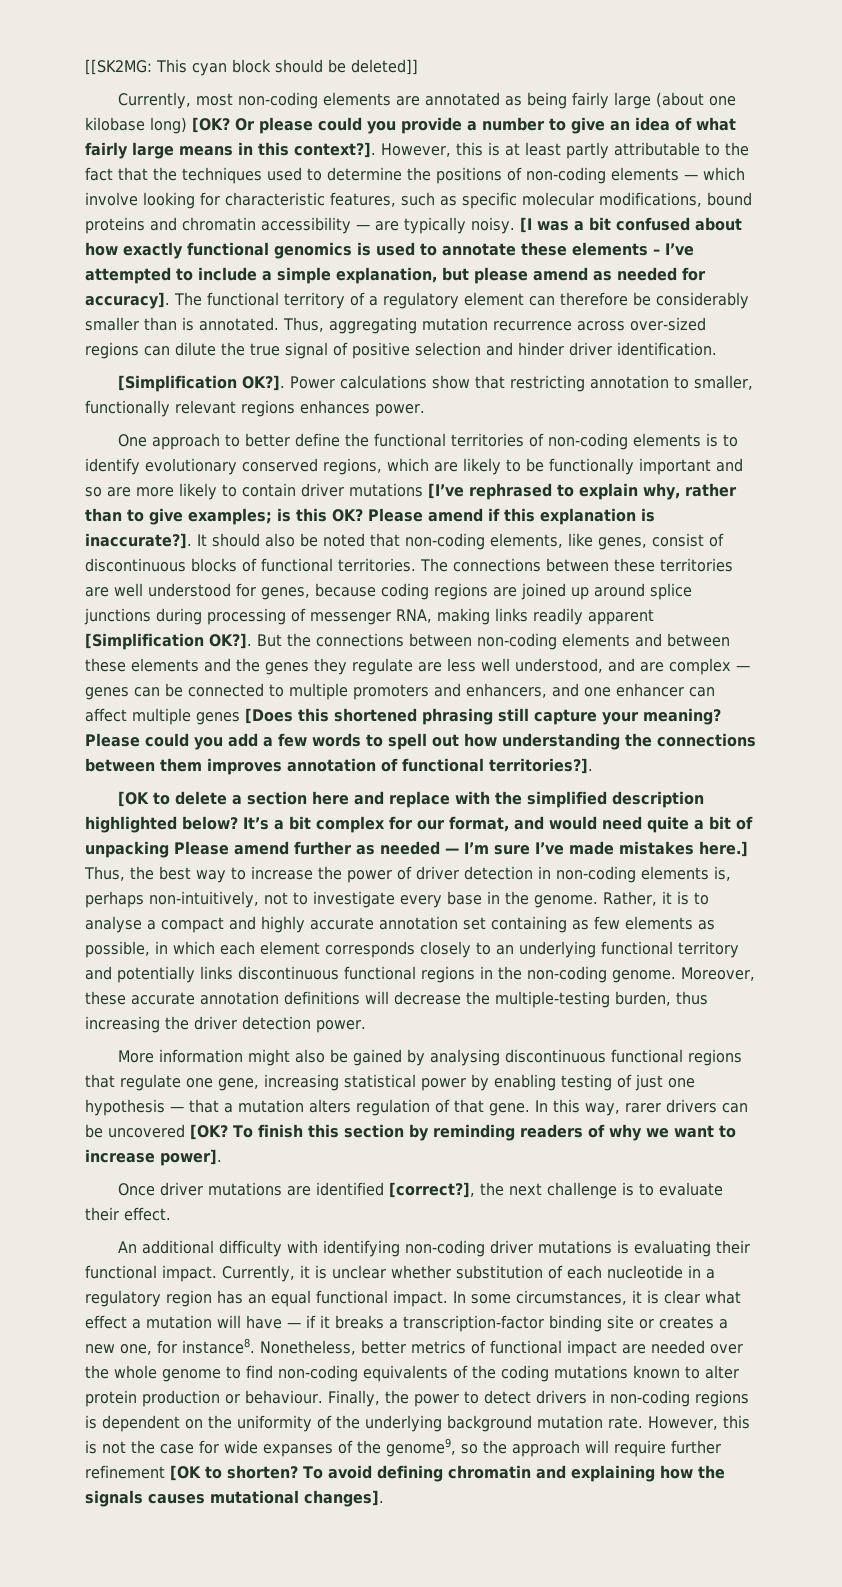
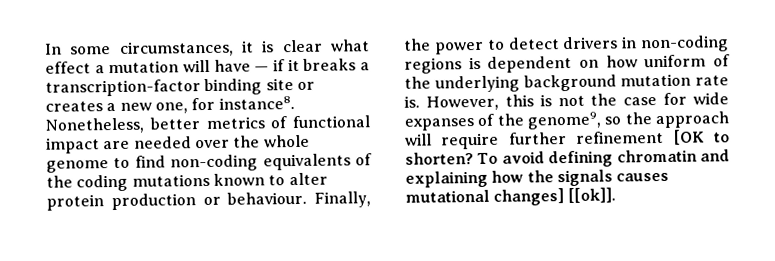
- [[SK2MG: This cyan block should be deleted]]
- Currently, most non-coding elements are annotated as being fairly large (about one kilobase long) [OK? Or please could you provide a number to give an idea of what fairly large means in this context?]. However, this is at least partly attributable to the fact that the techniques used to determine the positions of non-coding elements — which involve looking for characteristic features, such as specific molecular modifications, bound proteins and chromatin accessibility — are typically noisy. [I was a bit confused about how exactly functional genomics is used to annotate these elements – I’ve attempted to include a simple explanation, but please amend as needed for accuracy]. The functional territory of a regulatory element can therefore be considerably smaller than is annotated. Thus, aggregating mutation recurrence across over-sized regions can dilute the true signal of positive selection and hinder driver identification.
- [Simplification OK?]. Power calculations show that restricting annotation to smaller, functionally relevant regions enhances power.
- One approach to better define the functional territories of non-coding elements is to identify evolutionary conserved regions, which are likely to be functionally important and so are more likely to contain driver mutations [I’ve rephrased to explain why, rather than to give examples; is this OK? Please amend if this explanation is inaccurate?]. It should also be noted that non-coding elements, like genes, consist of discontinuous blocks of functional territories. The connections between these territories are well understood for genes, because coding regions are joined up around splice junctions during processing of messenger RNA, making links readily apparent [Simplification OK?]. But the connections between non-coding elements and between these elements and the genes they regulate are less well understood, and are complex — genes can be connected to multiple promoters and enhancers, and one enhancer can affect multiple genes [Does this shortened phrasing still capture your meaning? Please could you add a few words to spell out how understanding the connections between them improves annotation of functional territories?].
- [OK to delete a section here and replace with the simplified description highlighted below? It’s a bit complex for our format, and would need quite a bit of unpacking Please amend further as needed — I’m sure I’ve made mistakes here.] Thus, the best way to increase the power of driver detection in non-coding elements is, perhaps non-intuitively, not to investigate every base in the genome. Rather, it is to analyse a compact and highly accurate annotation set containing as few elements as possible, in which each element corresponds closely to an underlying functional territory and potentially links discontinuous functional regions in the non-coding genome. Moreover, these accurate annotation definitions will decrease the multiple-testing burden, thus increasing the driver detection power.
- More information might also be gained by analysing discontinuous functional regions that regulate one gene, increasing statistical power by enabling testing of just one hypothesis — that a mutation alters regulation of that gene. In this way, rarer drivers can be uncovered [OK? To finish this section by reminding readers of why we want to increase power].
- Once driver mutations are identified [correct?], the next challenge is to evaluate their effect.
- An additional difficulty with identifying non-coding driver mutations is evaluating their functional impact. Currently, it is unclear whether substitution of each nucleotide in a regulatory region has an equal functional impact.
- Finally, the power to detect drivers in non-coding regions is dependent on the uniformity of the underlying background mutation rate.
+ Finally, the power to detect drivers in non-coding regions is dependent on how uniform of the underlying background mutation rate is.
- To avoid defining chromatin and explaining how the signals causes mutational changes].
+ To avoid defining chromatin and explaining how the signals causes mutational changes] [[ok]].

